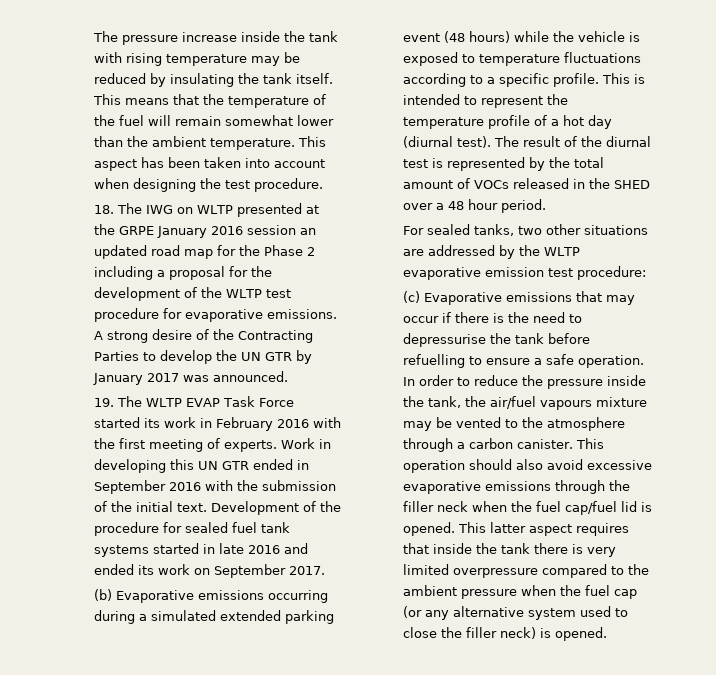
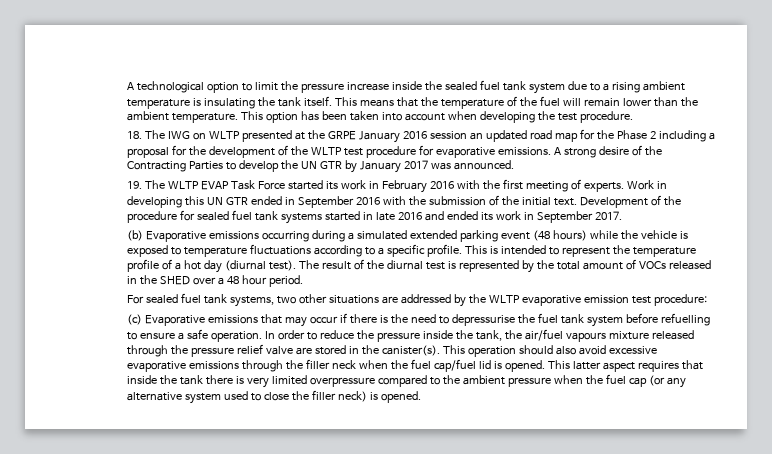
- The pressure increase inside the tank with rising temperature may be reduced by insulating the tank itself.
+ A technological option to limit the pressure increase inside the sealed fuel tank system due to a rising ambient temperature is insulating the tank itself.
- This means that the temperature of the fuel will remain somewhat lower than the ambient temperature.
+ This means that the temperature of the fuel will remain lower than the ambient temperature.
- This aspect has been taken into account when designing the test procedure.
+ This option has been taken into account when developing the test procedure.
- Development of the procedure for sealed fuel tank systems started in late 2016 and ended its work on September 2017.
+ Development of the procedure for sealed fuel tank systems started in late 2016 and ended its work in September 2017.
- For sealed tanks, two other situations are addressed by the WLTP evaporative emission test procedure:
+ For sealed fuel tank systems, two other situations are addressed by the WLTP evaporative emission test procedure:
- (c) Evaporative emissions that may occur if there is the need to depressurise the tank before refuelling to ensure a safe operation.
+ (c) Evaporative emissions that may occur if there is the need to depressurise the fuel tank system before refuelling to ensure a safe operation.
- In order to reduce the pressure inside the tank, the air/fuel vapours mixture may be vented to the atmosphere through a carbon canister.
+ In order to reduce the pressure inside the tank, the air/fuel vapours mixture released through the pressure relief valve are stored in the canister(s).

